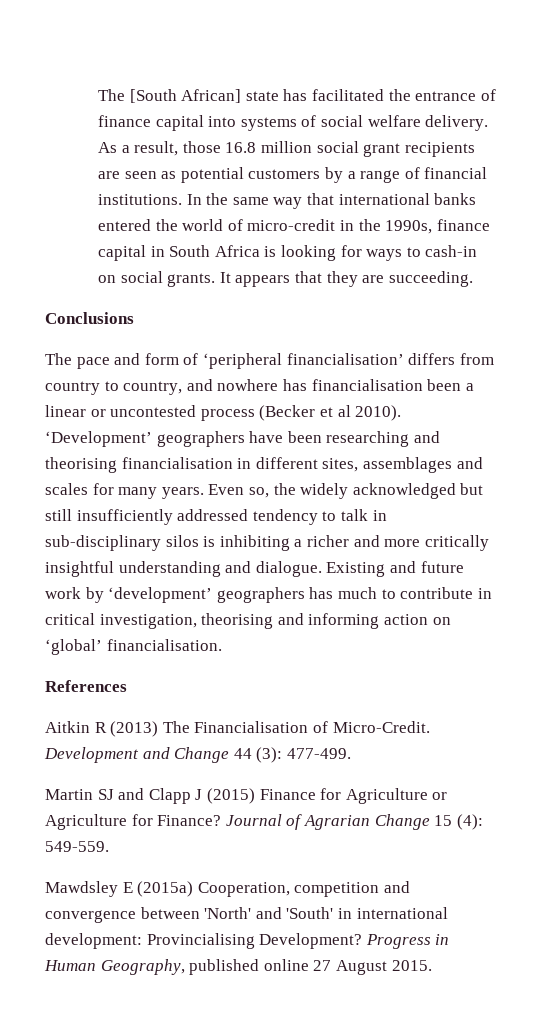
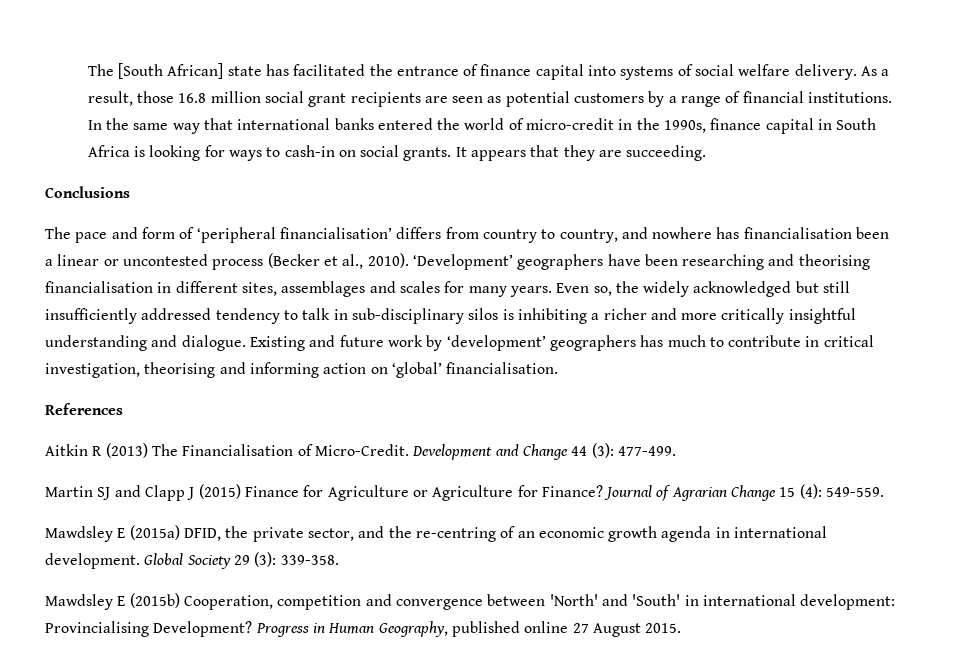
- The pace and form of ‘peripheral financialisation’ differs from country to country, and nowhere has financialisation been a linear or uncontested process (Becker et al 2010).
+ The pace and form of ‘peripheral financialisation’ differs from country to country, and nowhere has financialisation been a linear or uncontested process (Becker et al., 2010).
- Mawdsley E (2015a) Cooperation, competition and convergence between 'North' and 'South' in international development: Provincialising Development?
+ Mawdsley E (2015a) DFID, the private sector, and the re-centring of an economic growth agenda in international development. Global Society 29 (3): 339-358.
+ Mawdsley E (2015b) Cooperation, competition and convergence between 'North' and 'South' in international development: Provincialising Development?

